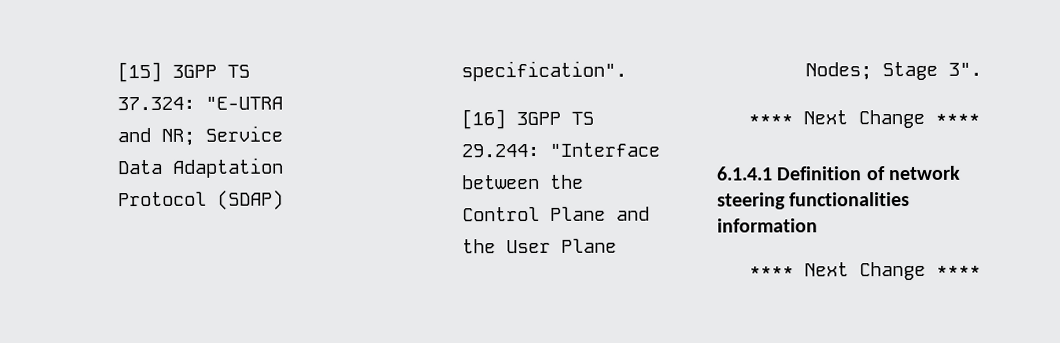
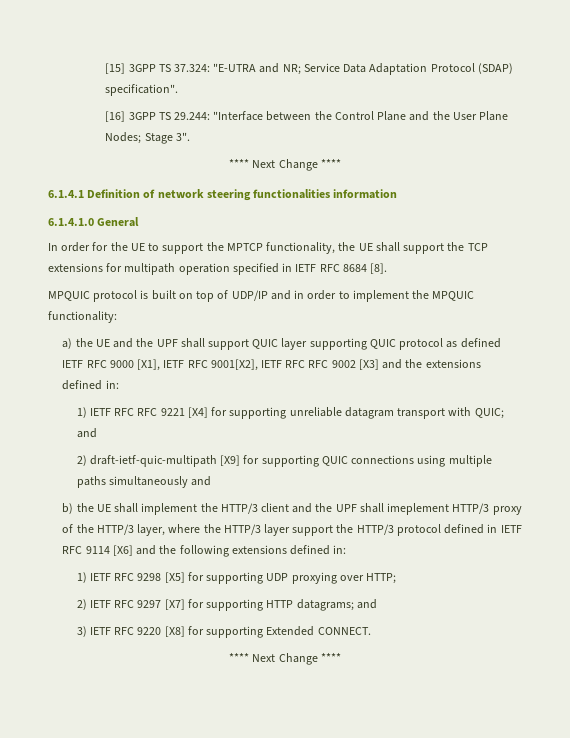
+ 6.1.4.1.0 General
+ In order for the UE to support the MPTCP functionality, the UE shall support the TCP extensions for multipath operation specified in IETF RFC 8684 [8].
+ MPQUIC protocol is built on top of UDP/IP and in order to implement the MPQUIC functionality:
+ a) the UE and the UPF shall support QUIC layer supporting QUIC protocol as defined IETF RFC 9000 [X1], IETF RFC 9001[X2], IETF RFC RFC 9002 [X3] and the extensions defined in:
+ 1) IETF RFC RFC 9221 [X4] for supporting unreliable datagram transport with QUIC; and
+ 2) draft-ietf-quic-multipath [X9] for supporting QUIC connections using multiple paths simultaneously and
+ b) the UE shall implement the HTTP/3 client and the UPF shall imeplement HTTP/3 proxy of the HTTP/3 layer, where the HTTP/3 layer support the HTTP/3 protocol defined in IETF RFC 9114 [X6] and the following extensions defined in:
+ 1) IETF RFC 9298 [X5] for supporting UDP proxying over HTTP;
+ 2) IETF RFC 9297 [X7] for supporting HTTP datagrams; and
+ 3) IETF RFC 9220 [X8] for supporting Extended CONNECT.

